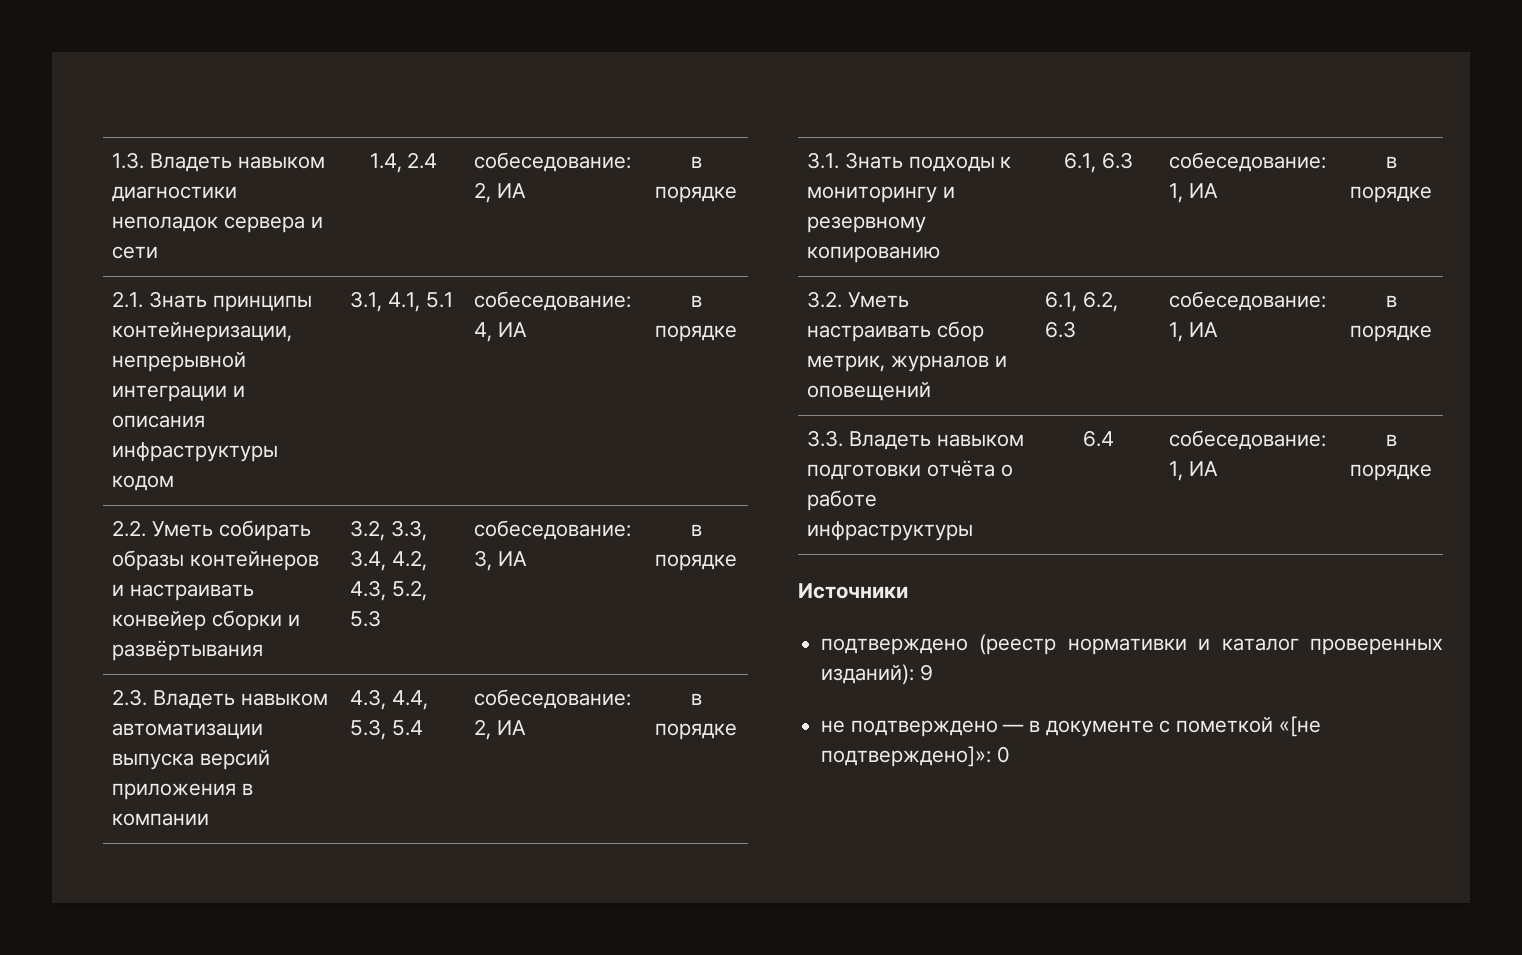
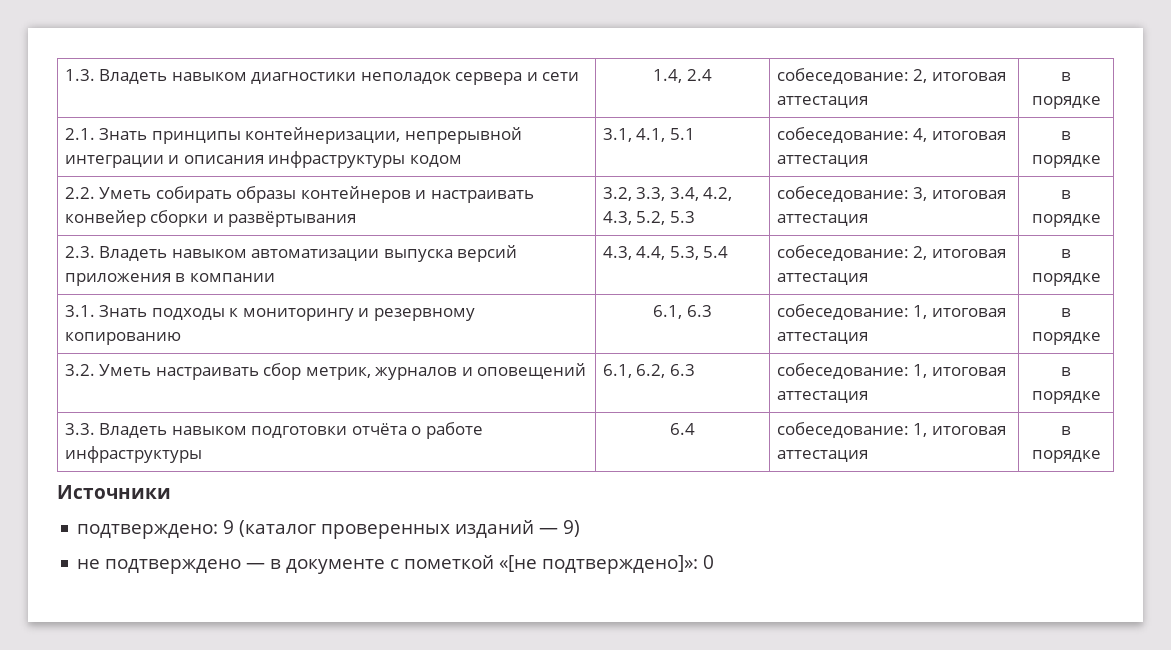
- 1.3. Владеть навыком диагностики неполадок сервера и сети | 1.4, 2.4 | собеседование: 2, ИА | в порядке
+ 1.3. Владеть навыком диагностики неполадок сервера и сети | 1.4, 2.4 | собеседование: 2, итоговая аттестация | в порядке
- 2.1. Знать принципы контейнеризации, непрерывной интеграции и описания инфраструктуры кодом | 3.1, 4.1, 5.1 | собеседование: 4, ИА | в порядке
+ 2.1. Знать принципы контейнеризации, непрерывной интеграции и описания инфраструктуры кодом | 3.1, 4.1, 5.1 | собеседование: 4, итоговая аттестация | в порядке
- 2.2. Уметь собирать образы контейнеров и настраивать конвейер сборки и развёртывания | 3.2, 3.3, 3.4, 4.2, 4.3, 5.2, 5.3 | собеседование: 3, ИА | в порядке
+ 2.2. Уметь собирать образы контейнеров и настраивать конвейер сборки и развёртывания | 3.2, 3.3, 3.4, 4.2, 4.3, 5.2, 5.3 | собеседование: 3, итоговая аттестация | в порядке
- 2.3. Владеть навыком автоматизации выпуска версий приложения в компании | 4.3, 4.4, 5.3, 5.4 | собеседование: 2, ИА | в порядке
+ 2.3. Владеть навыком автоматизации выпуска версий приложения в компании | 4.3, 4.4, 5.3, 5.4 | собеседование: 2, итоговая аттестация | в порядке
- 3.1. Знать подходы к мониторингу и резервному копированию | 6.1, 6.3 | собеседование: 1, ИА | в порядке
+ 3.1. Знать подходы к мониторингу и резервному копированию | 6.1, 6.3 | собеседование: 1, итоговая аттестация | в порядке
- 3.2. Уметь настраивать сбор метрик, журналов и оповещений | 6.1, 6.2, 6.3 | собеседование: 1, ИА | в порядке
+ 3.2. Уметь настраивать сбор метрик, журналов и оповещений | 6.1, 6.2, 6.3 | собеседование: 1, итоговая аттестация | в порядке
- 3.3. Владеть навыком подготовки отчёта о работе инфраструктуры | 6.4 | собеседование: 1, ИА | в порядке
+ 3.3. Владеть навыком подготовки отчёта о работе инфраструктуры | 6.4 | собеседование: 1, итоговая аттестация | в порядке
- подтверждено (реестр нормативки и каталог проверенных изданий): 9
+ подтверждено: 9 (каталог проверенных изданий — 9)

